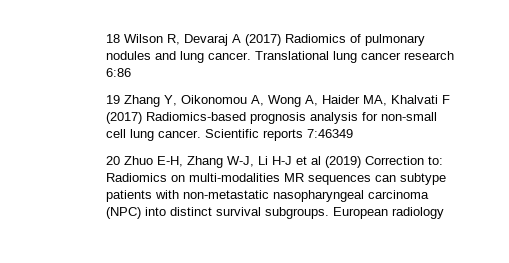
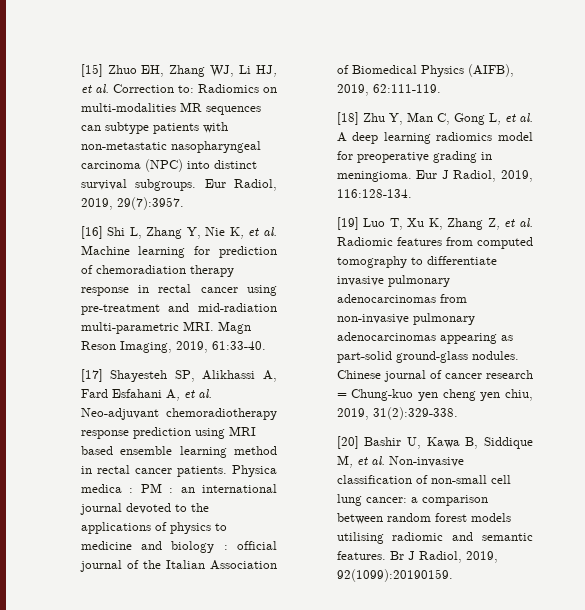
- 18 Wilson R, Devaraj A (2017) Radiomics of pulmonary nodules and lung cancer. Translational lung cancer research 6:86
- 19 Zhang Y, Oikonomou A, Wong A, Haider MA, Khalvati F (2017) Radiomics-based prognosis analysis for non-small cell lung cancer. Scientific reports 7:46349
- 20 Zhuo E-H, Zhang W-J, Li H-J et al (2019) Correction to: Radiomics on multi-modalities MR sequences can subtype patients with non-metastatic nasopharyngeal carcinoma (NPC) into distinct survival subgroups.
+ [15] Zhuo EH, Zhang WJ, Li HJ, et al. Correction to: Radiomics on multi-modalities MR sequences can subtype patients with non-metastatic nasopharyngeal carcinoma (NPC) into distinct survival subgroups.
- European radiology
+ Eur Radiol, 2019, 29(7):3957.
+ [16] Shi L, Zhang Y, Nie K, et al. Machine learning for prediction of chemoradiation therapy response in rectal cancer using pre-treatment and mid-radiation multi-parametric MRI. Magn Reson Imaging, 2019, 61:33-40.
+ [17] Shayesteh SP, Alikhassi A, Fard Esfahani A, et al. Neo-adjuvant chemoradiotherapy response prediction using MRI based ensemble learning method in rectal cancer patients. Physica medica : PM : an international journal devoted to the applications of physics to medicine and biology : official journal of the Italian Association of Biomedical Physics (AIFB), 2019, 62:111-119.
+ [18] Zhu Y, Man C, Gong L, et al. A deep learning radiomics model for preoperative grading in meningioma. Eur J Radiol, 2019, 116:128-134.
+ [19] Luo T, Xu K, Zhang Z, et al. Radiomic features from computed tomography to differentiate invasive pulmonary adenocarcinomas from non-invasive pulmonary adenocarcinomas appearing as part-solid ground-glass nodules. Chinese journal of cancer research = Chung-kuo yen cheng yen chiu, 2019, 31(2):329-338.
+ [20] Bashir U, Kawa B, Siddique M, et al. Non-invasive classification of non-small cell lung cancer: a comparison between random forest models utilising radiomic and semantic features. Br J Radiol, 2019, 92(1099):20190159.

